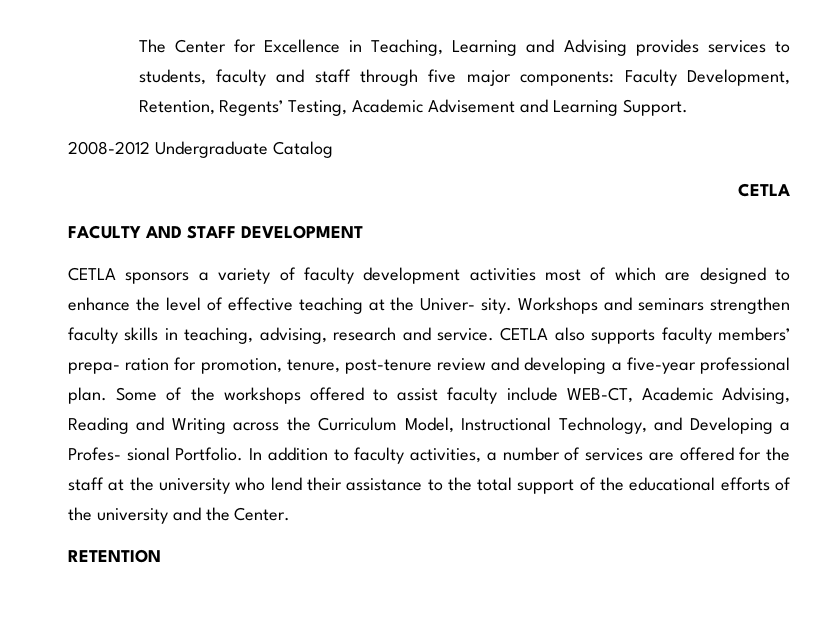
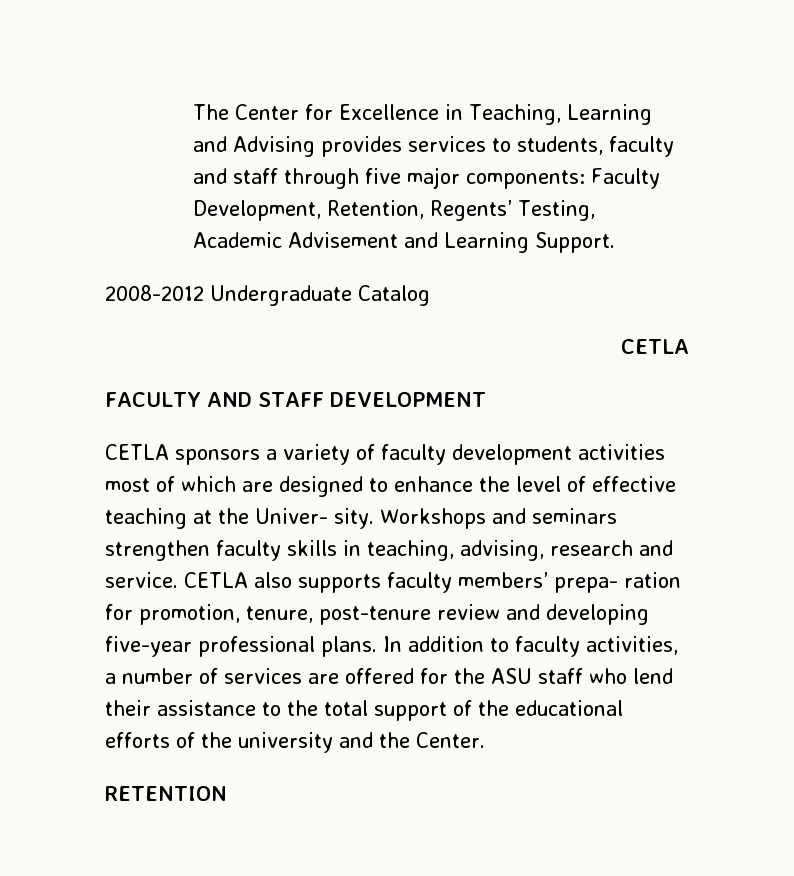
- CETLA also supports faculty members’ prepa- ration for promotion, tenure, post-tenure review and developing a five-year professional plan. Some of the workshops offered to assist faculty include WEB-CT, Academic Advising, Reading and Writing across the Curriculum Model, Instructional Technology, and Developing a Profes- sional Portfolio.
+ CETLA also supports faculty members’ prepa- ration for promotion, tenure, post-tenure review and developing five-year professional plans.
- In addition to faculty activities, a number of services are offered for the staff at the university who lend their assistance to the total support of the educational efforts of the university and the Center.
+ In addition to faculty activities, a number of services are offered for the ASU staff who lend their assistance to the total support of the educational efforts of the university and the Center.

